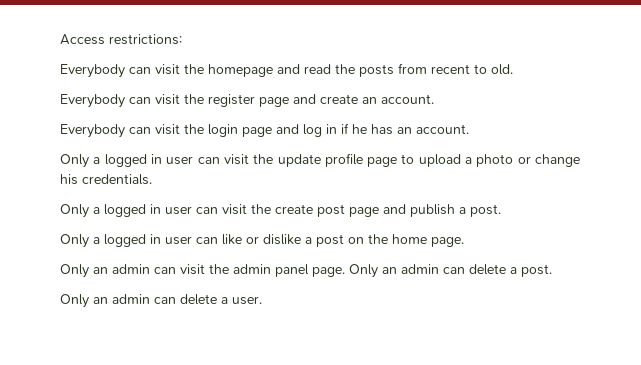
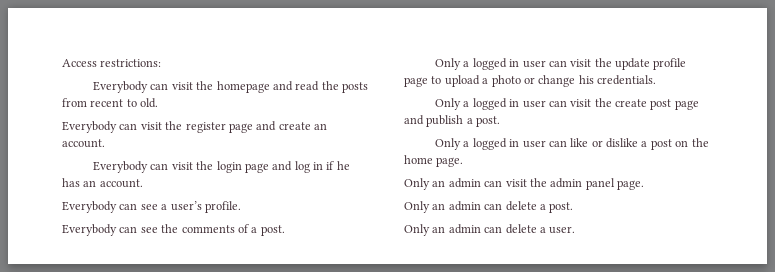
+ Everybody can see a user’s profile.
+ Everybody can see the comments of a post.
- Only an admin can visit the admin panel page. Only an admin can delete a post.
+ Only an admin can visit the admin panel page.
+ Only an admin can delete a post.

